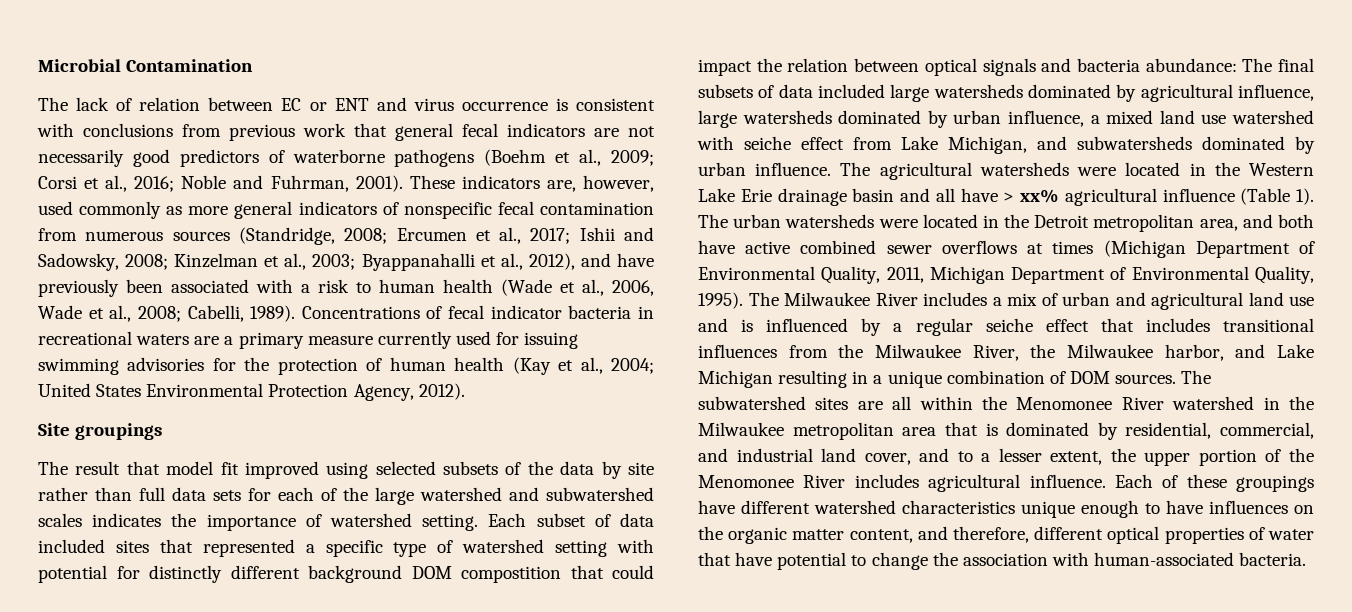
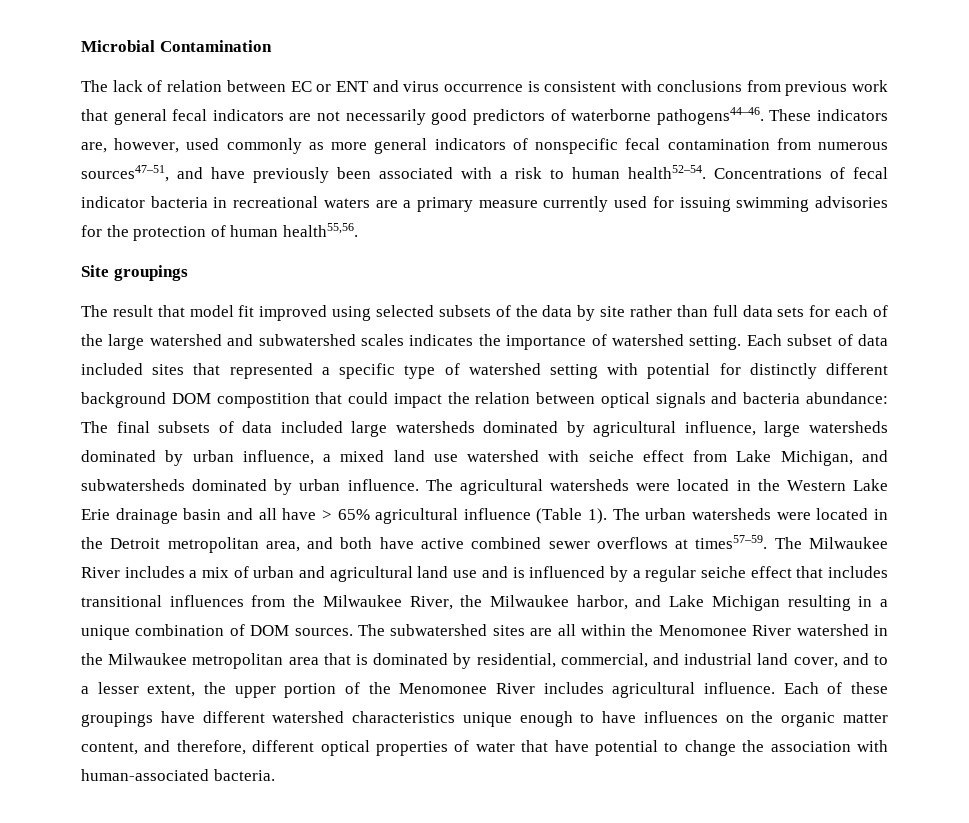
- The lack of relation between EC or ENT and virus occurrence is consistent with conclusions from previous work that general fecal indicators are not necessarily good predictors of waterborne pathogens (Boehm et al., 2009; Corsi et al., 2016; Noble and Fuhrman, 2001).
+ The lack of relation between EC or ENT and virus occurrence is consistent with conclusions from previous work that general fecal indicators are not necessarily good predictors of waterborne pathogens44–46.
- These indicators are, however, used commonly as more general indicators of nonspecific fecal contamination from numerous sources (Standridge, 2008; Ercumen et al., 2017; Ishii and Sadowsky, 2008; Kinzelman et al., 2003; Byappanahalli et al., 2012), and have previously been associated with a risk to human health (Wade et al., 2006, Wade et al., 2008; Cabelli, 1989).
+ These indicators are, however, used commonly as more general indicators of nonspecific fecal contamination from numerous sources47–51, and have previously been associated with a risk to human health52–54.
- Concentrations of fecal indicator bacteria in recreational waters are a primary measure currently used for issuing swimming advisories for the protection of human health (Kay et al., 2004; United States Environmental Protection Agency, 2012).
+ Concentrations of fecal indicator bacteria in recreational waters are a primary measure currently used for issuing swimming advisories for the protection of human health55,56.
- The agricultural watersheds were located in the Western Lake Erie drainage basin and all have > xx% agricultural influence (Table 1).
+ The agricultural watersheds were located in the Western Lake Erie drainage basin and all have > 65% agricultural influence (Table 1).
- The urban watersheds were located in the Detroit metropolitan area, and both have active combined sewer overflows at times (Michigan Department of Environmental Quality, 2011, Michigan Department of Environmental Quality, 1995).
+ The urban watersheds were located in the Detroit metropolitan area, and both have active combined sewer overflows at times57–59.

